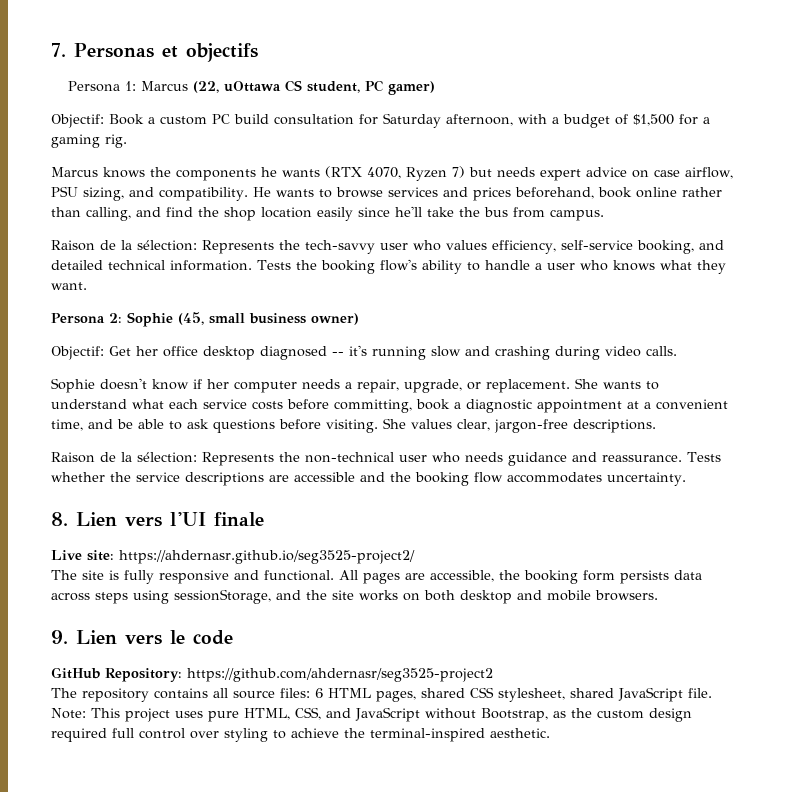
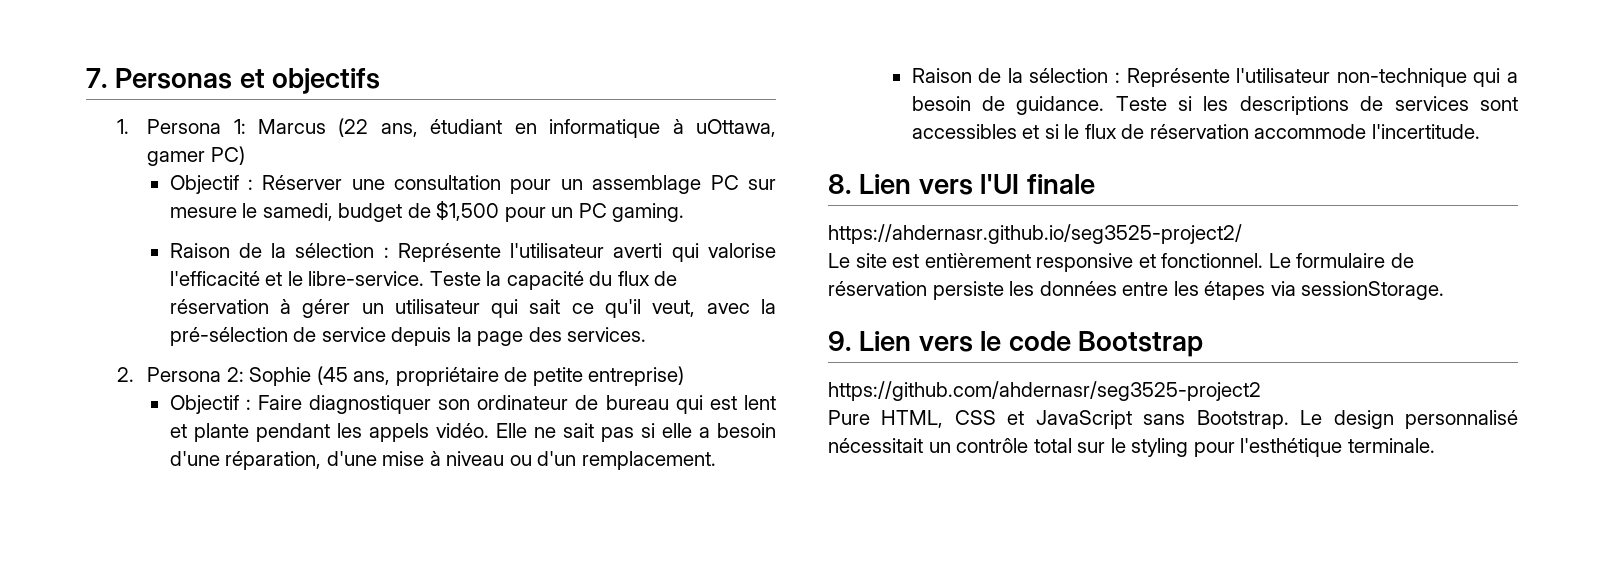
- Persona 1: Marcus (22, uOttawa CS student, PC gamer)
- Objectif: Book a custom PC build consultation for Saturday afternoon, with a budget of $1,500 for a gaming rig.
- Marcus knows the components he wants (RTX 4070, Ryzen 7) but needs expert advice on case airflow, PSU sizing, and compatibility. He wants to browse services and prices beforehand, book online rather than calling, and find the shop location easily since he'll take the bus from campus.
- Raison de la sélection: Represents the tech-savvy user who values efficiency, self-service booking, and detailed technical information. Tests the booking flow's ability to handle a user who knows what they want.
- Persona 2: Sophie (45, small business owner)
- Objectif: Get her office desktop diagnosed -- it's running slow and crashing during video calls.
- Sophie doesn't know if her computer needs a repair, upgrade, or replacement. She wants to understand what each service costs before committing, book a diagnostic appointment at a convenient time, and be able to ask questions before visiting. She values clear, jargon-free descriptions.
- Raison de la sélection: Represents the non-technical user who needs guidance and reassurance. Tests whether the service descriptions are accessible and the booking flow accommodates uncertainty.
+ 1. Persona 1: Marcus (22 ans, étudiant en informatique à uOttawa, gamer PC)
+ Objectif : Réserver une consultation pour un assemblage PC sur mesure le samedi, budget de $1,500 pour un PC gaming.
+ Raison de la sélection : Représente l'utilisateur averti qui valorise l'efficacité et le libre-service. Teste la capacité du flux de réservation à gérer un utilisateur qui sait ce qu'il veut, avec la pré-sélection de service depuis la page des services.
+ 2. Persona 2: Sophie (45 ans, propriétaire de petite entreprise)
+ Objectif : Faire diagnostiquer son ordinateur de bureau qui est lent et plante pendant les appels vidéo. Elle ne sait pas si elle a besoin d'une réparation, d'une mise à niveau ou d'un remplacement.
+ Raison de la sélection : Représente l'utilisateur non-technique qui a besoin de guidance. Teste si les descriptions de services sont accessibles et si le flux de réservation accommode l'incertitude.
- Live site: https://ahdernasr.github.io/seg3525-project2/
+ https://ahdernasr.github.io/seg3525-project2/
- The site is fully responsive and functional. All pages are accessible, the booking form persists data across steps using sessionStorage, and the site works on both desktop and mobile browsers.
+ Le site est entièrement responsive et fonctionnel. Le formulaire de réservation persiste les données entre les étapes via sessionStorage.
- 9. Lien vers le code
- GitHub Repository: https://github.com/ahdernasr/seg3525-project2
+ 9. Lien vers le code Bootstrap
+ https://github.com/ahdernasr/seg3525-project2
- The repository contains all source files: 6 HTML pages, shared CSS stylesheet, shared JavaScript file. Note: This project uses pure HTML, CSS, and JavaScript without Bootstrap, as the custom design required full control over styling to achieve the terminal-inspired aesthetic.
+ Pure HTML, CSS et JavaScript sans Bootstrap. Le design personnalisé nécessitait un contrôle total sur le styling pour l'esthétique terminale.

